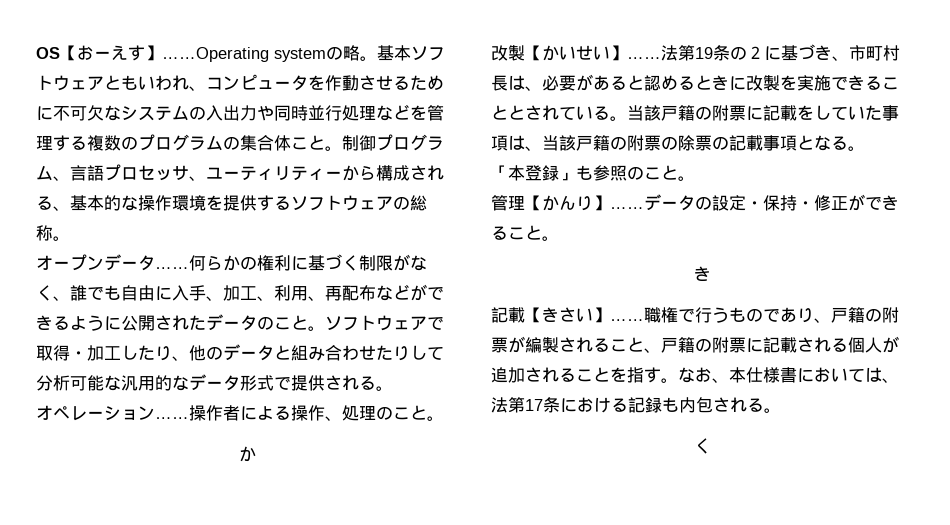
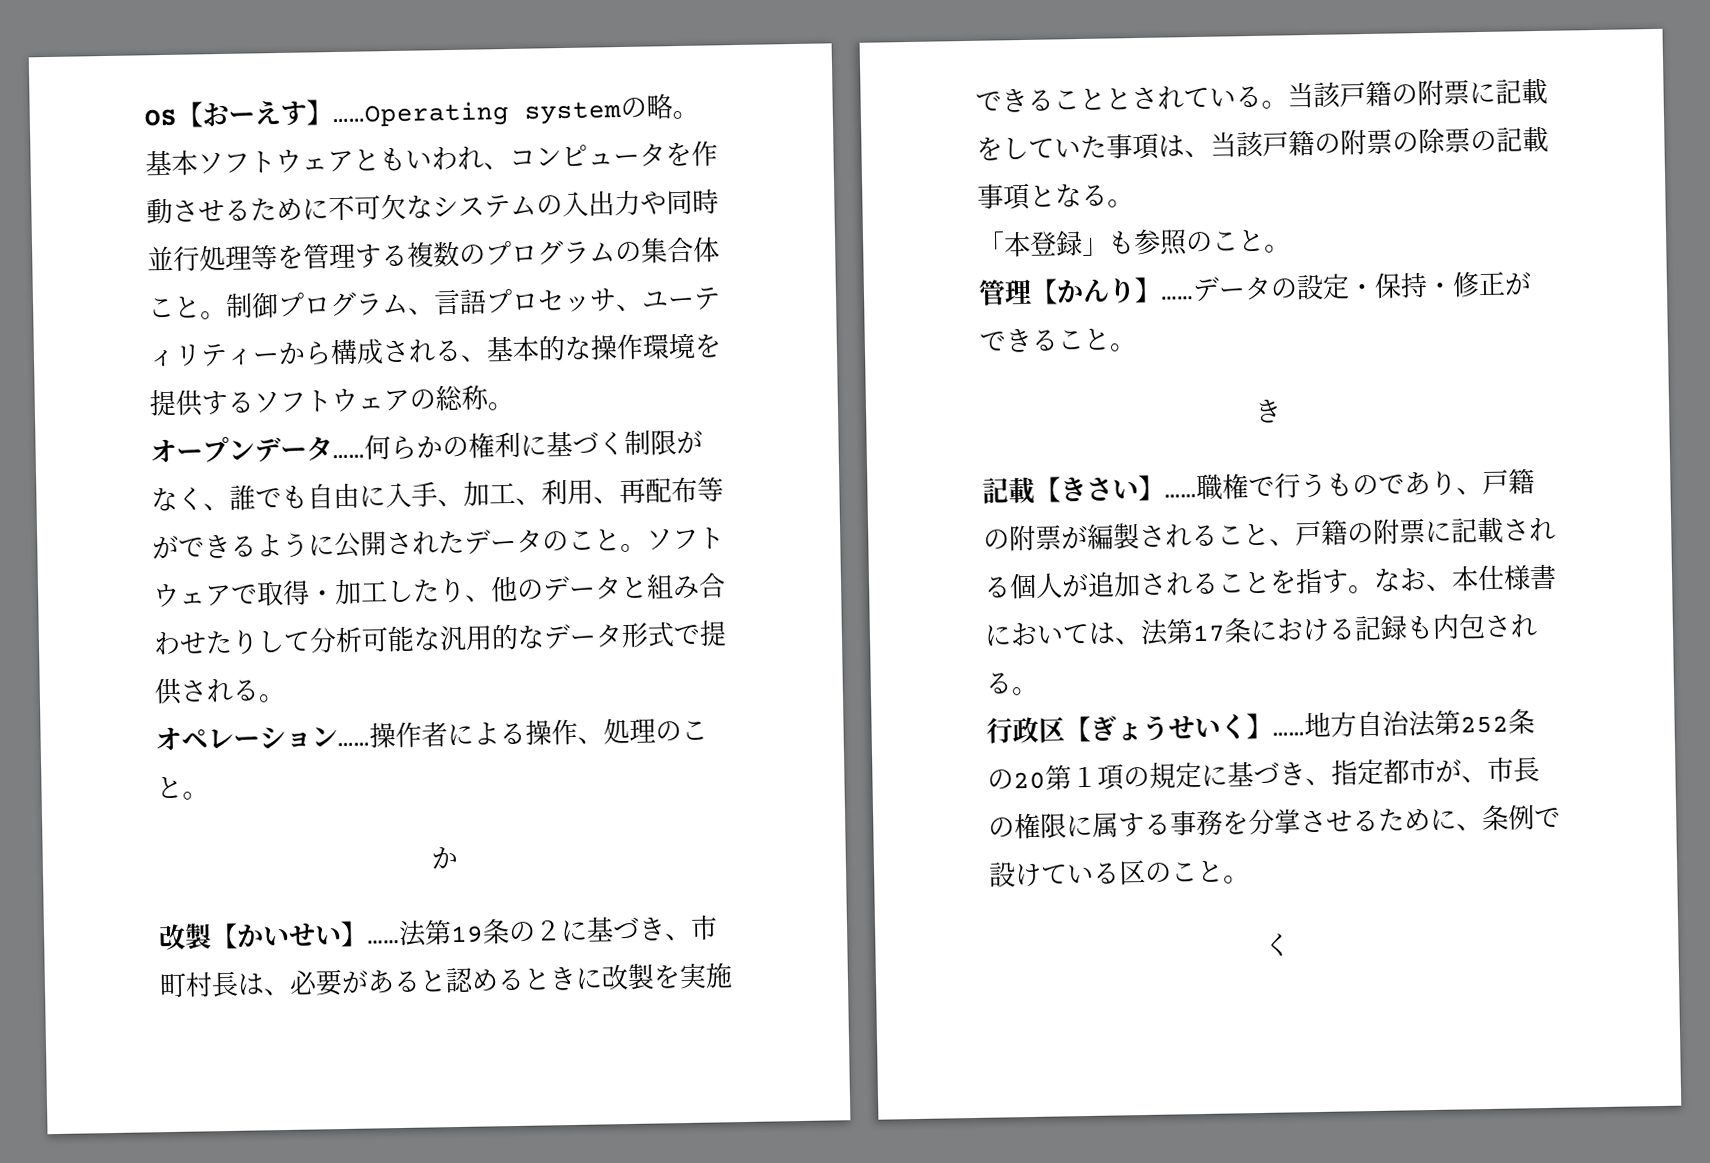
- 基本ソフトウェアともいわれ、コンピュータを作動させるために不可欠なシステムの入出力や同時並行処理などを管理する複数のプログラムの集合体こと。
+ 基本ソフトウェアともいわれ、コンピュータを作動させるために不可欠なシステムの入出力や同時並行処理等を管理する複数のプログラムの集合体こと。
- 何らかの権利に基づく制限がなく、誰でも自由に入手、加工、利用、再配布などができるように公開されたデータのこと。
+ 何らかの権利に基づく制限がなく、誰でも自由に入手、加工、利用、再配布等ができるように公開されたデータのこと。
+ 行政区【ぎょうせいく】……地方自治法第252条の20第１項の規定に基づき、指定都市が、市長の権限に属する事務を分掌させるために、条例で設けている区のこと。

